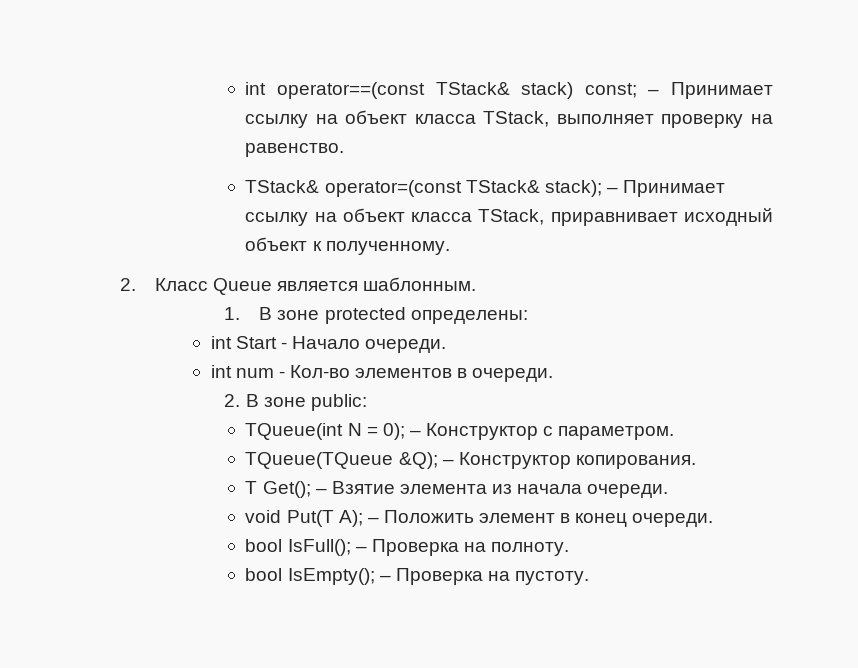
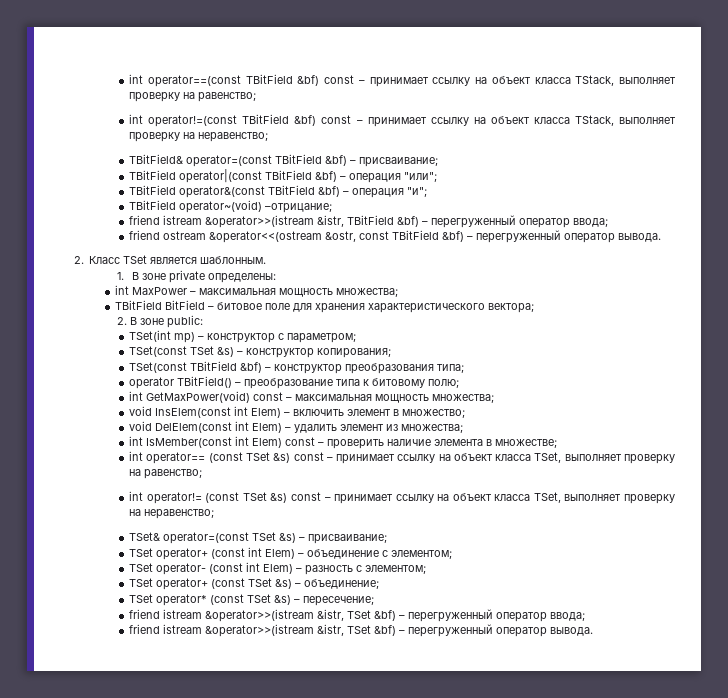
- int operator==(const TStack& stack) const; – Принимает ссылку на объект класса TStack, выполняет проверку на равенство.
- TStack& operator=(const TStack& stack); – Принимает ссылку на объект класса TStack, приравнивает исходный объект к полученному.
+ int operator==(const TBitField &bf) const – принимает ссылку на объект класса TStack, выполняет проверку на равенство;
+ int operator!=(const TBitField &bf) const – принимает ссылку на объект класса TStack, выполняет проверку на неравенство;
+ TBitField& operator=(const TBitField &bf) – присваивание;
+ TBitField operator|(const TBitField &bf) – операция "или";
+ TBitField operator&(const TBitField &bf) – операция "и";
+ TBitField operator~(void) –отрицание;
+ friend istream &operator>>(istream &istr, TBitField &bf) – перегруженный оператор ввода;
+ friend ostream &operator<<(ostream &ostr, const TBitField &bf) – перегруженный оператор вывода.
- 2. Класс Queue является шаблонным.
+ 2. Класс TSet является шаблонным.
- 1. В зоне protected определены:
+ 1. В зоне private определены:
- int Start - Начало очереди.
- int num - Кол-во элементов в очереди.
+ int MaxPower – максимальная мощность множества;
+ TBitField BitField – битовое поле для хранения характеристического вектора;
  2. В зоне public:
- TQueue(int N = 0); – Конструктор с параметром.
- TQueue(TQueue &Q); – Конструктор копирования.
- T Get(); – Взятие элемента из начала очереди.
- void Put(T A); – Положить элемент в конец очереди.
- bool IsFull(); – Проверка на полноту.
- bool IsEmpty(); – Проверка на пустоту.
+ TSet(int mp) – конструктор с параметром;
+ TSet(const TSet &s) – конструктор копирования;
+ TSet(const TBitField &bf) – конструктор преобразования типа;
+ operator TBitField() – преобразование типа к битовому полю;
+ int GetMaxPower(void) const – максимальная мощность множества;
+ void InsElem(const int Elem) – включить элемент в множество;
+ void DelElem(const int Elem) – удалить элемент из множества;
+ int IsMember(const int Elem) const – проверить наличие элемента в множестве;
+ int operator== (const TSet &s) const – принимает ссылку на объект класса TSet, выполняет проверку на равенство;
+ int operator!= (const TSet &s) const – принимает ссылку на объект класса TSet, выполняет проверку на неравенство;
+ TSet& operator=(const TSet &s) – присваивание;
+ TSet operator+ (const int Elem) – объединение с элементом;
+ TSet operator- (const int Elem) – разность с элементом;
+ TSet operator+ (const TSet &s) – объединение;
+ TSet operator* (const TSet &s) – пересечение;
+ friend istream &operator>>(istream &istr, TSet &bf) – перегруженный оператор ввода;
+ friend istream &operator>>(istream &istr, TSet &bf) – перегруженный оператор вывода.

